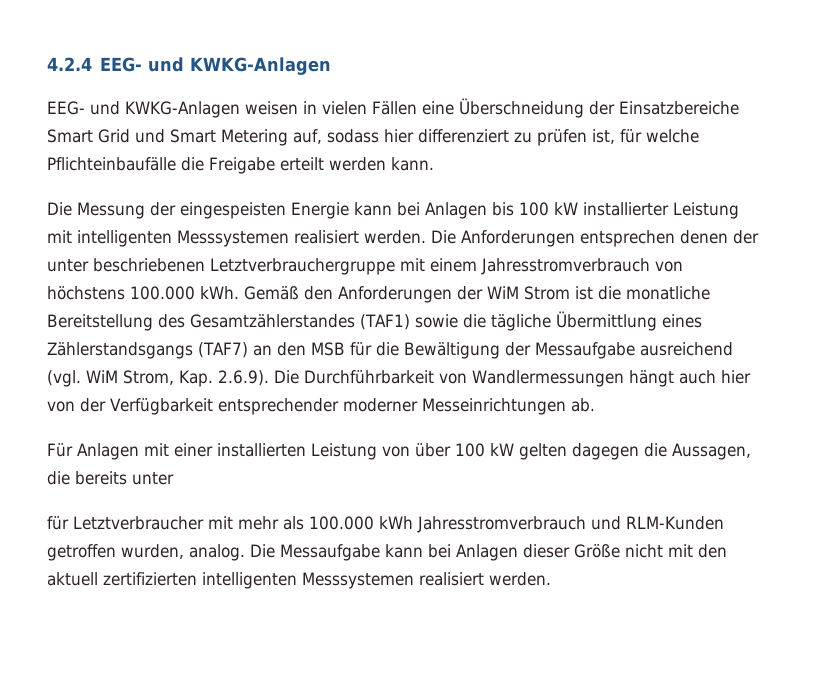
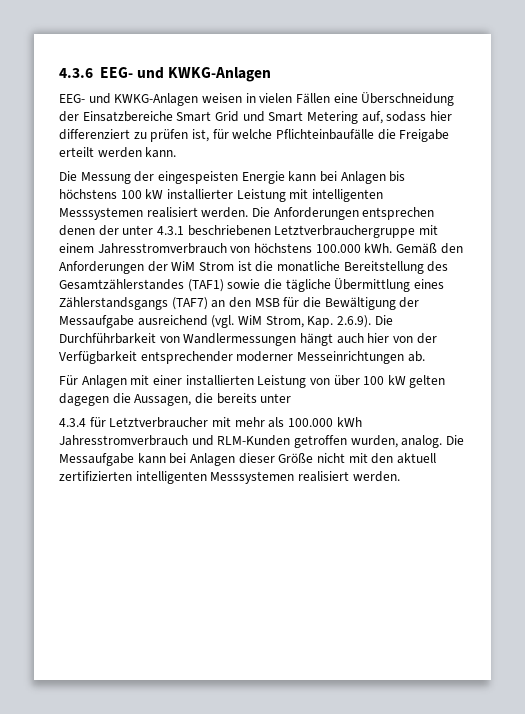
- 4.2.4 EEG- und KWKG-Anlagen
+ 4.3.6 EEG- und KWKG-Anlagen
- Die Messung der eingespeisten Energie kann bei Anlagen bis 100 kW installierter Leistung mit intelligenten Messsystemen realisiert werden.
+ Die Messung der eingespeisten Energie kann bei Anlagen bis höchstens 100 kW installierter Leistung mit intelligenten Messsystemen realisiert werden.
- Die Anforderungen entsprechen denen der unter beschriebenen Letztverbrauchergruppe mit einem Jahresstromverbrauch von höchstens 100.000 kWh.
+ Die Anforderungen entsprechen denen der unter 4.3.1 beschriebenen Letztverbrauchergruppe mit einem Jahresstromverbrauch von höchstens 100.000 kWh.
- für Letztverbraucher mit mehr als 100.000 kWh Jahresstromverbrauch und RLM-Kunden getroffen wurden, analog.
+ 4.3.4 für Letztverbraucher mit mehr als 100.000 kWh Jahresstromverbrauch und RLM-Kunden getroffen wurden, analog.

